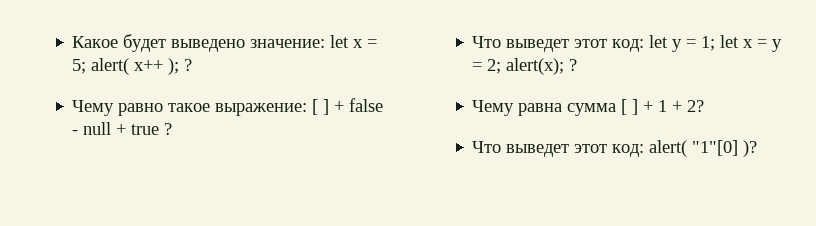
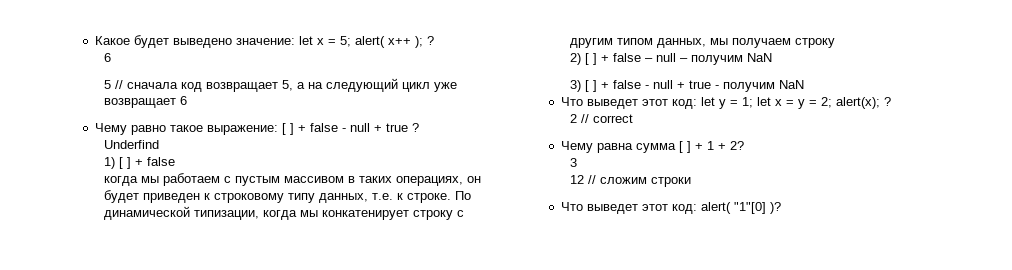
  Какое будет выведено значение: let x = 5; alert( x++ ); ?
+ 6
+ 5 // сначала код возвращает 5, а на следующий цикл уже возвращает 6
+ Underfind
+ 1) [ ] + false
+ когда мы работаем с пустым массивом в таких операциях, он будет приведен к строковому типу данных, т.е. к строке. По динамической типизации, когда мы конкатенирует строку с другим типом данных, мы получаем строку
+ 2) [ ] + false – null – получим NaN
+ 3) [ ] + false - null + true - получим NaN
+ 2 // correct
+ 3
+ 12 // сложим строки

